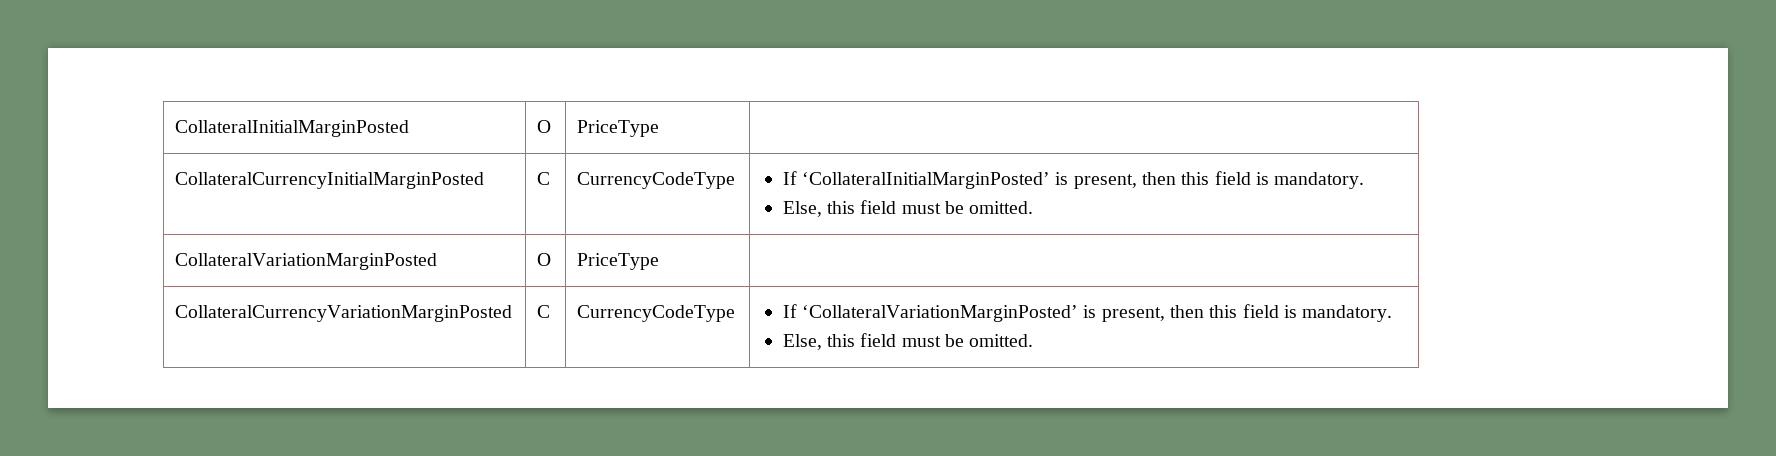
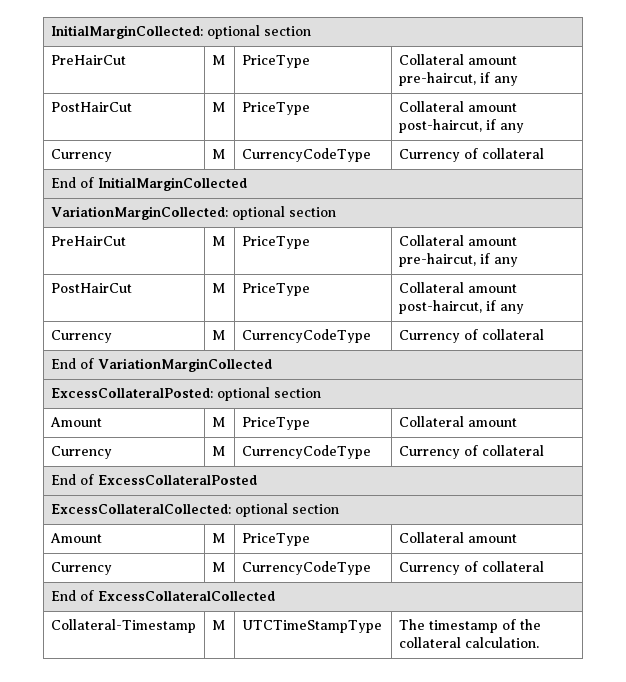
- CollateralInitialMarginPosted | O | PriceType |
- CollateralCurrencyInitialMarginPosted | C | CurrencyCodeType | If ‘CollateralInitialMarginPosted’ is present, then this field is mandatory.
- Else, this field must be omitted.
- CollateralVariationMarginPosted | O | PriceType |
- CollateralCurrencyVariationMarginPosted | C | CurrencyCodeType | If ‘CollateralVariationMarginPosted’ is present, then this field is mandatory.
- Else, this field must be omitted.
+ InitialMarginCollected: optional section
+ PreHairCut | M | PriceType | Collateral amount pre-haircut, if any
+ PostHairCut | M | PriceType | Collateral amount post-haircut, if any
+ Currency | M | CurrencyCodeType | Currency of collateral
+ End of InitialMarginCollected
+ VariationMarginCollected: optional section
+ PreHairCut | M | PriceType | Collateral amount pre-haircut, if any
+ PostHairCut | M | PriceType | Collateral amount post-haircut, if any
+ Currency | M | CurrencyCodeType | Currency of collateral
+ End of VariationMarginCollected
+ ExcessCollateralPosted: optional section
+ Amount | M | PriceType | Collateral amount
+ Currency | M | CurrencyCodeType | Currency of collateral
+ End of ExcessCollateralPosted
+ ExcessCollateralCollected: optional section
+ Amount | M | PriceType | Collateral amount
+ Currency | M | CurrencyCodeType | Currency of collateral
+ End of ExcessCollateralCollected
+ Collateral-Timestamp | M | UTCTimeStampType | The timestamp of the collateral calculation.

